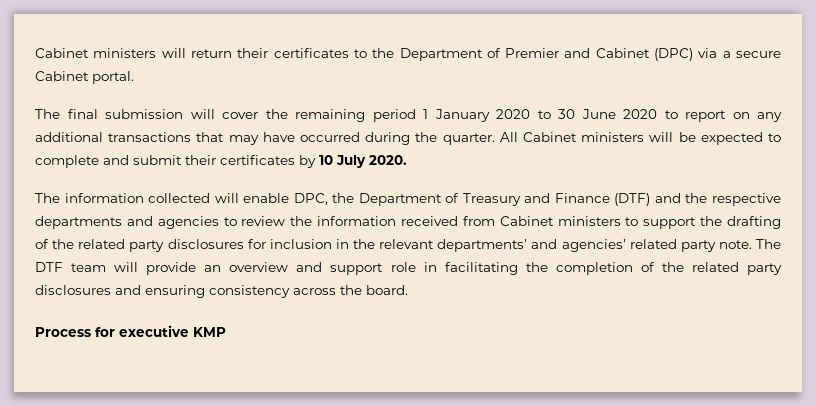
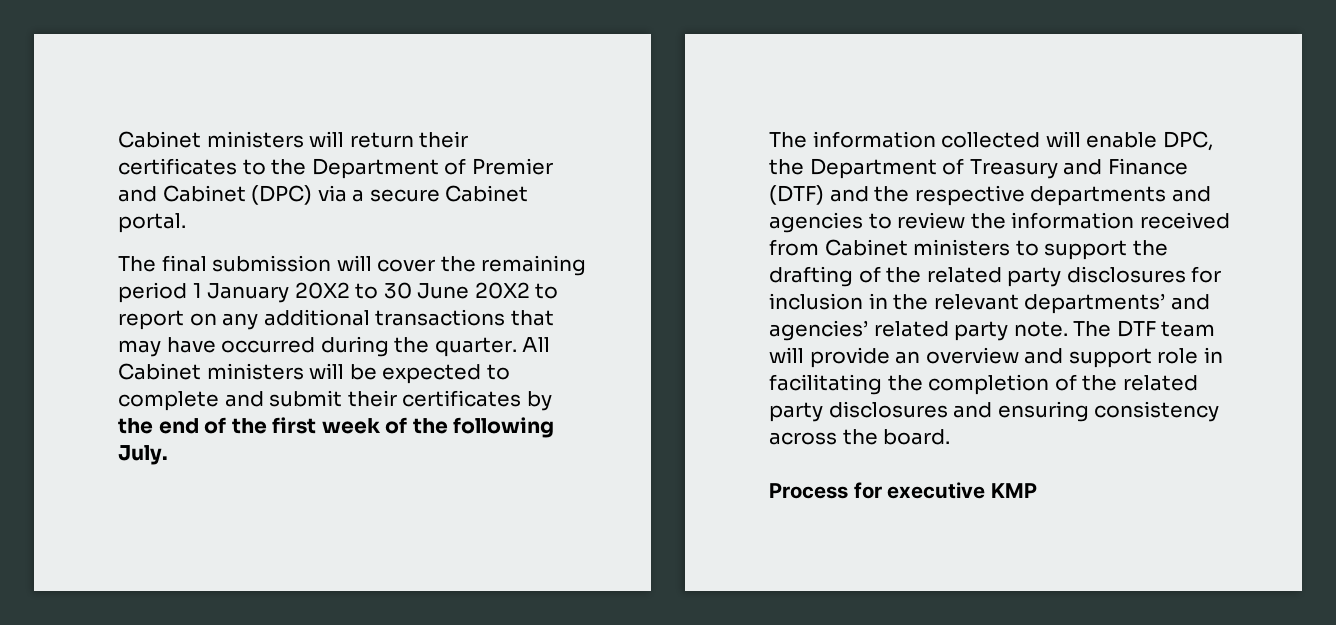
- The final submission will cover the remaining period 1 January 2020 to 30 June 2020 to report on any additional transactions that may have occurred during the quarter.
+ The final submission will cover the remaining period 1 January 20X2 to 30 June 20X2 to report on any additional transactions that may have occurred during the quarter.
- All Cabinet ministers will be expected to complete and submit their certificates by 10 July 2020.
+ All Cabinet ministers will be expected to complete and submit their certificates by the end of the first week of the following July.

